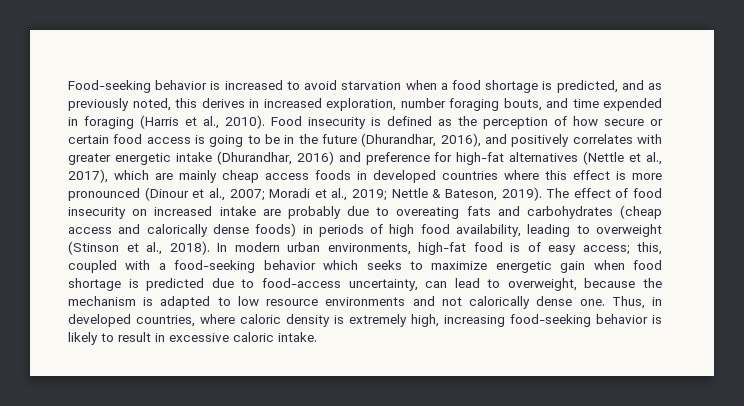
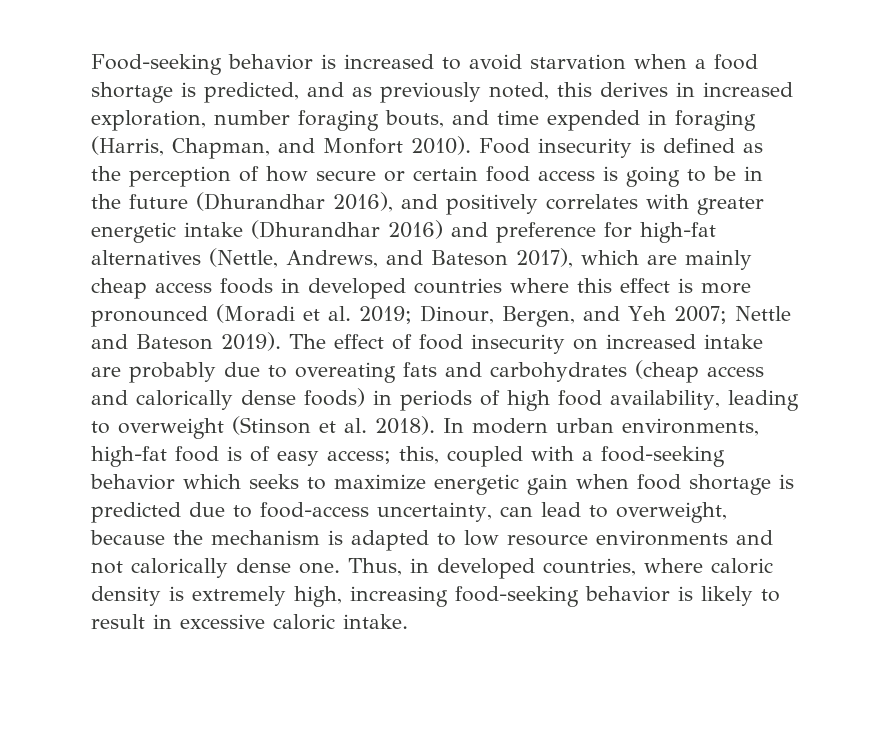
- Food-seeking behavior is increased to avoid starvation when a food shortage is predicted, and as previously noted, this derives in increased exploration, number foraging bouts, and time expended in foraging (Harris et al., 2010).
+ Food-seeking behavior is increased to avoid starvation when a food shortage is predicted, and as previously noted, this derives in increased exploration, number foraging bouts, and time expended in foraging (Harris, Chapman, and Monfort 2010).
- Food insecurity is defined as the perception of how secure or certain food access is going to be in the future (Dhurandhar, 2016), and positively correlates with greater energetic intake (Dhurandhar, 2016) and preference for high-fat alternatives (Nettle et al., 2017), which are mainly cheap access foods in developed countries where this effect is more pronounced (Dinour et al., 2007; Moradi et al., 2019; Nettle & Bateson, 2019).
+ Food insecurity is defined as the perception of how secure or certain food access is going to be in the future (Dhurandhar 2016), and positively correlates with greater energetic intake (Dhurandhar 2016) and preference for high-fat alternatives (Nettle, Andrews, and Bateson 2017), which are mainly cheap access foods in developed countries where this effect is more pronounced (Moradi et al. 2019; Dinour, Bergen, and Yeh 2007; Nettle and Bateson 2019).
- The effect of food insecurity on increased intake are probably due to overeating fats and carbohydrates (cheap access and calorically dense foods) in periods of high food availability, leading to overweight (Stinson et al., 2018).
+ The effect of food insecurity on increased intake are probably due to overeating fats and carbohydrates (cheap access and calorically dense foods) in periods of high food availability, leading to overweight (Stinson et al. 2018).

